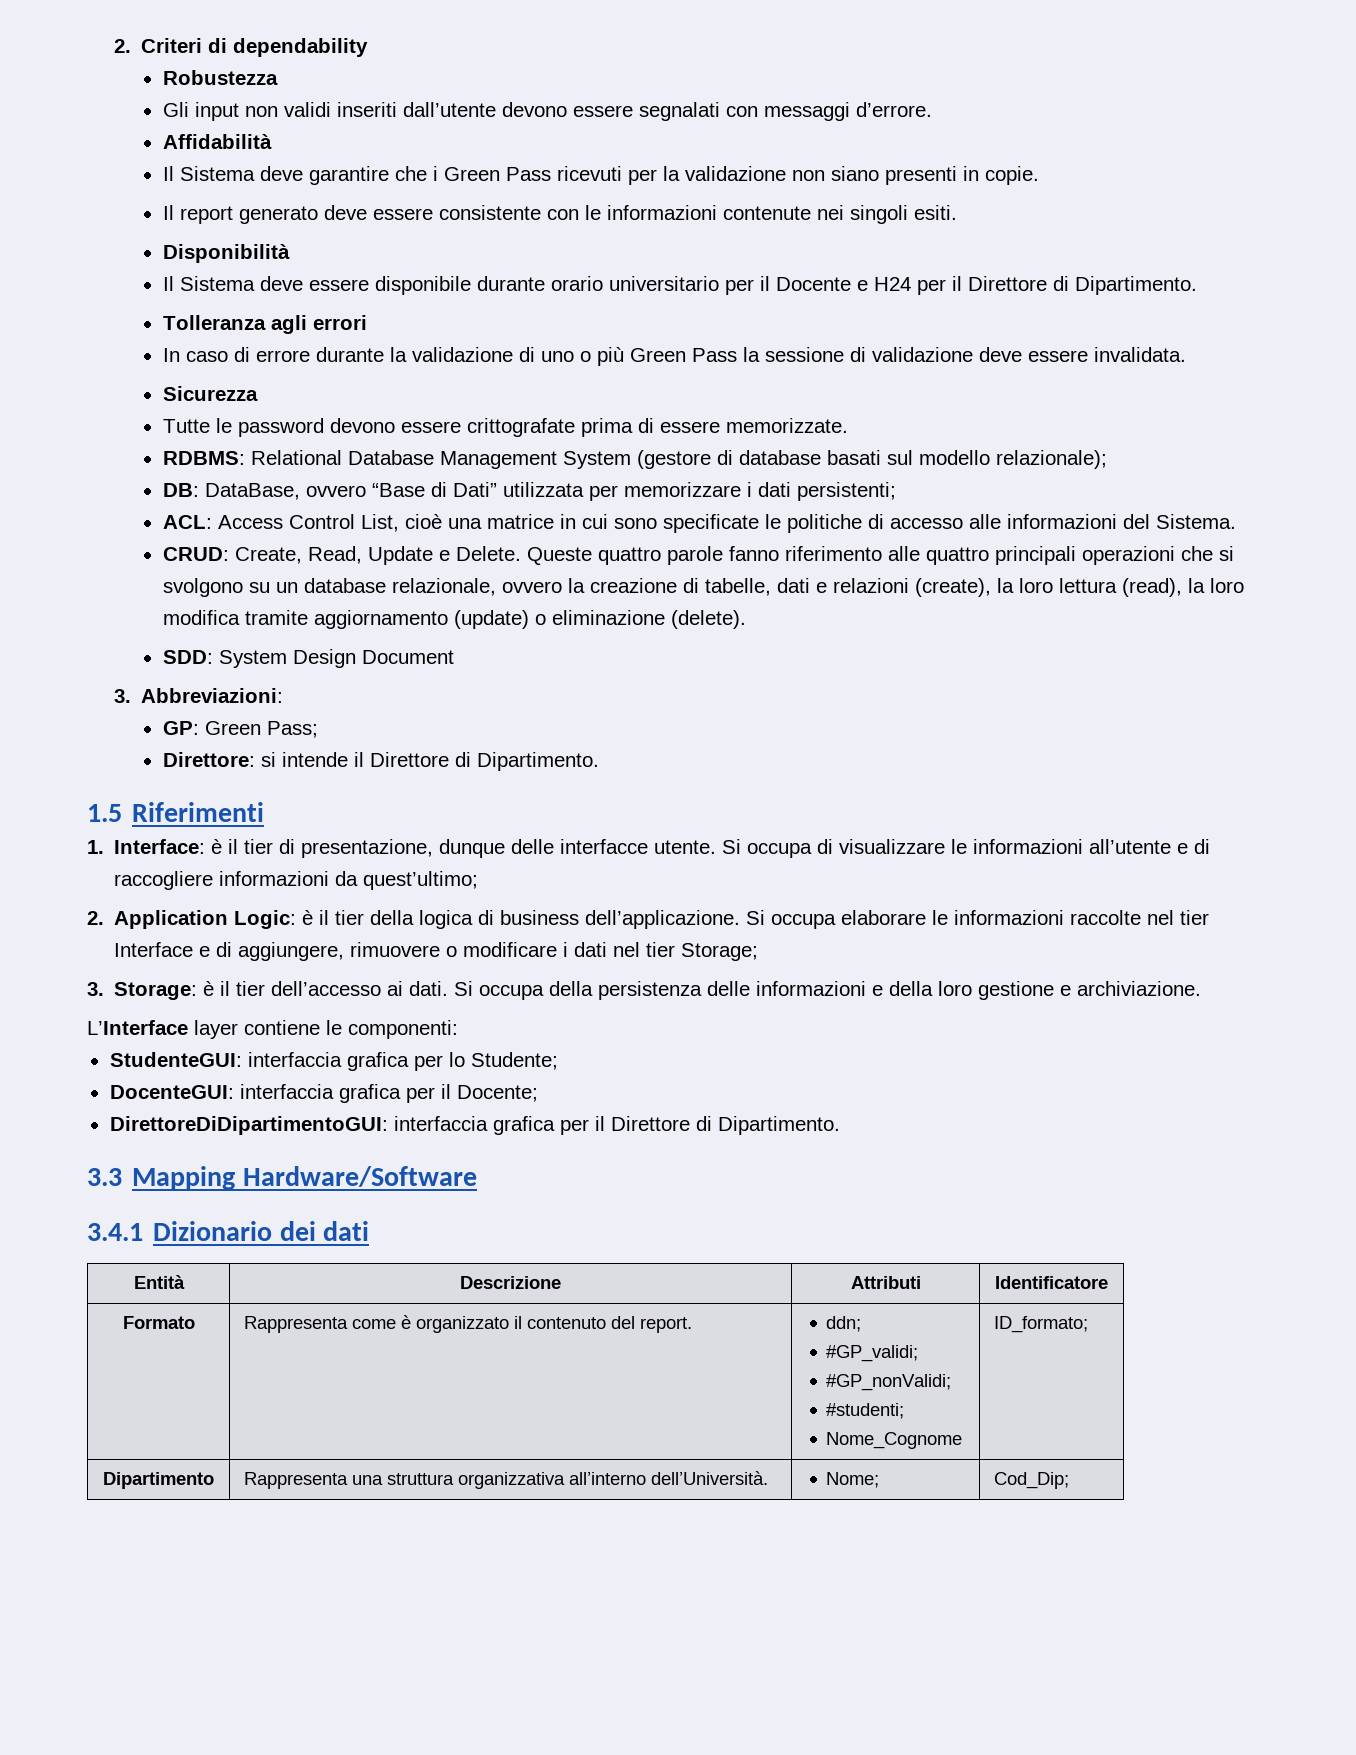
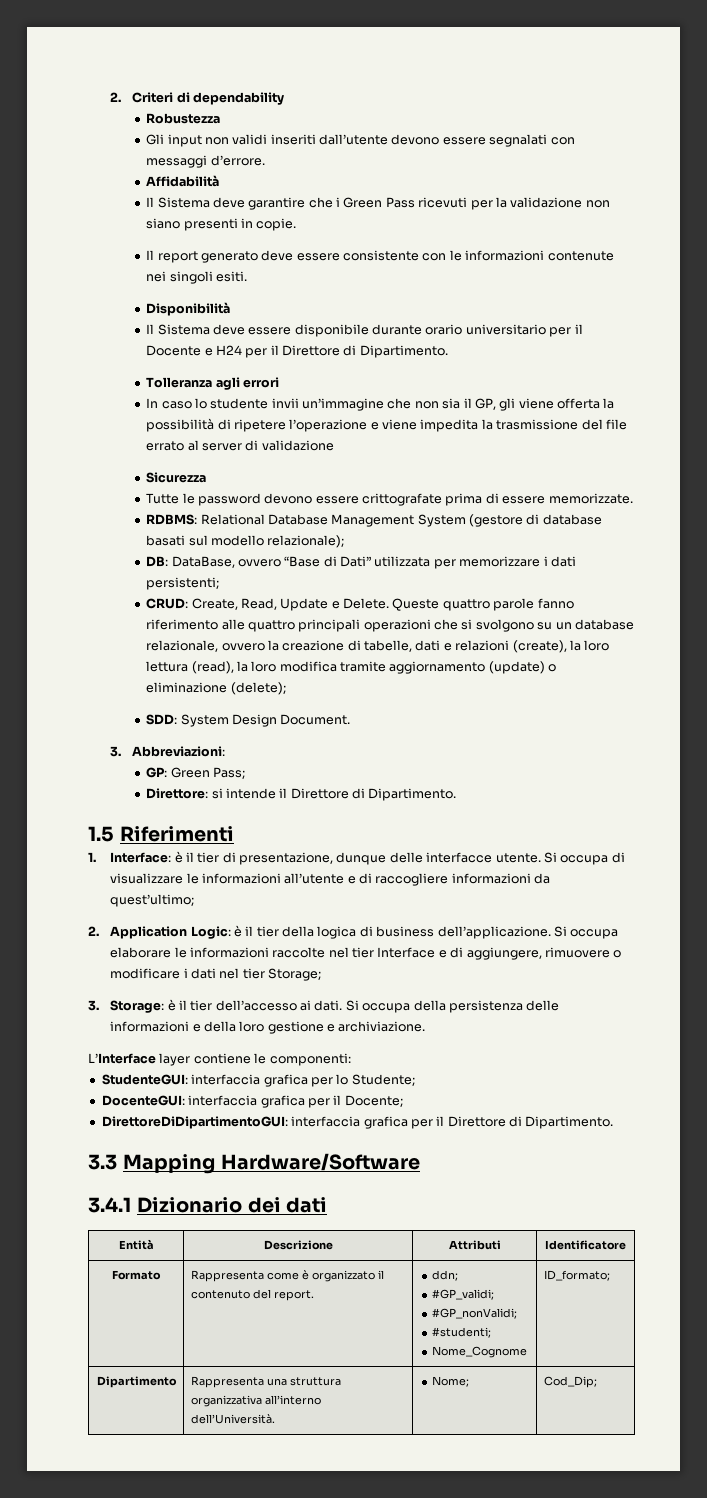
- In caso di errore durante la validazione di uno o più Green Pass la sessione di validazione deve essere invalidata.
+ In caso lo studente invii un’immagine che non sia il GP, gli viene offerta la possibilità di ripetere l’operazione e viene impedita la trasmissione del file errato al server di validazione
- ACL: Access Control List, cioè una matrice in cui sono specificate le politiche di accesso alle informazioni del Sistema.
- Queste quattro parole fanno riferimento alle quattro principali operazioni che si svolgono su un database relazionale, ovvero la creazione di tabelle, dati e relazioni (create), la loro lettura (read), la loro modifica tramite aggiornamento (update) o eliminazione (delete).
+ Queste quattro parole fanno riferimento alle quattro principali operazioni che si svolgono su un database relazionale, ovvero la creazione di tabelle, dati e relazioni (create), la loro lettura (read), la loro modifica tramite aggiornamento (update) o eliminazione (delete);
- SDD: System Design Document
+ SDD: System Design Document.

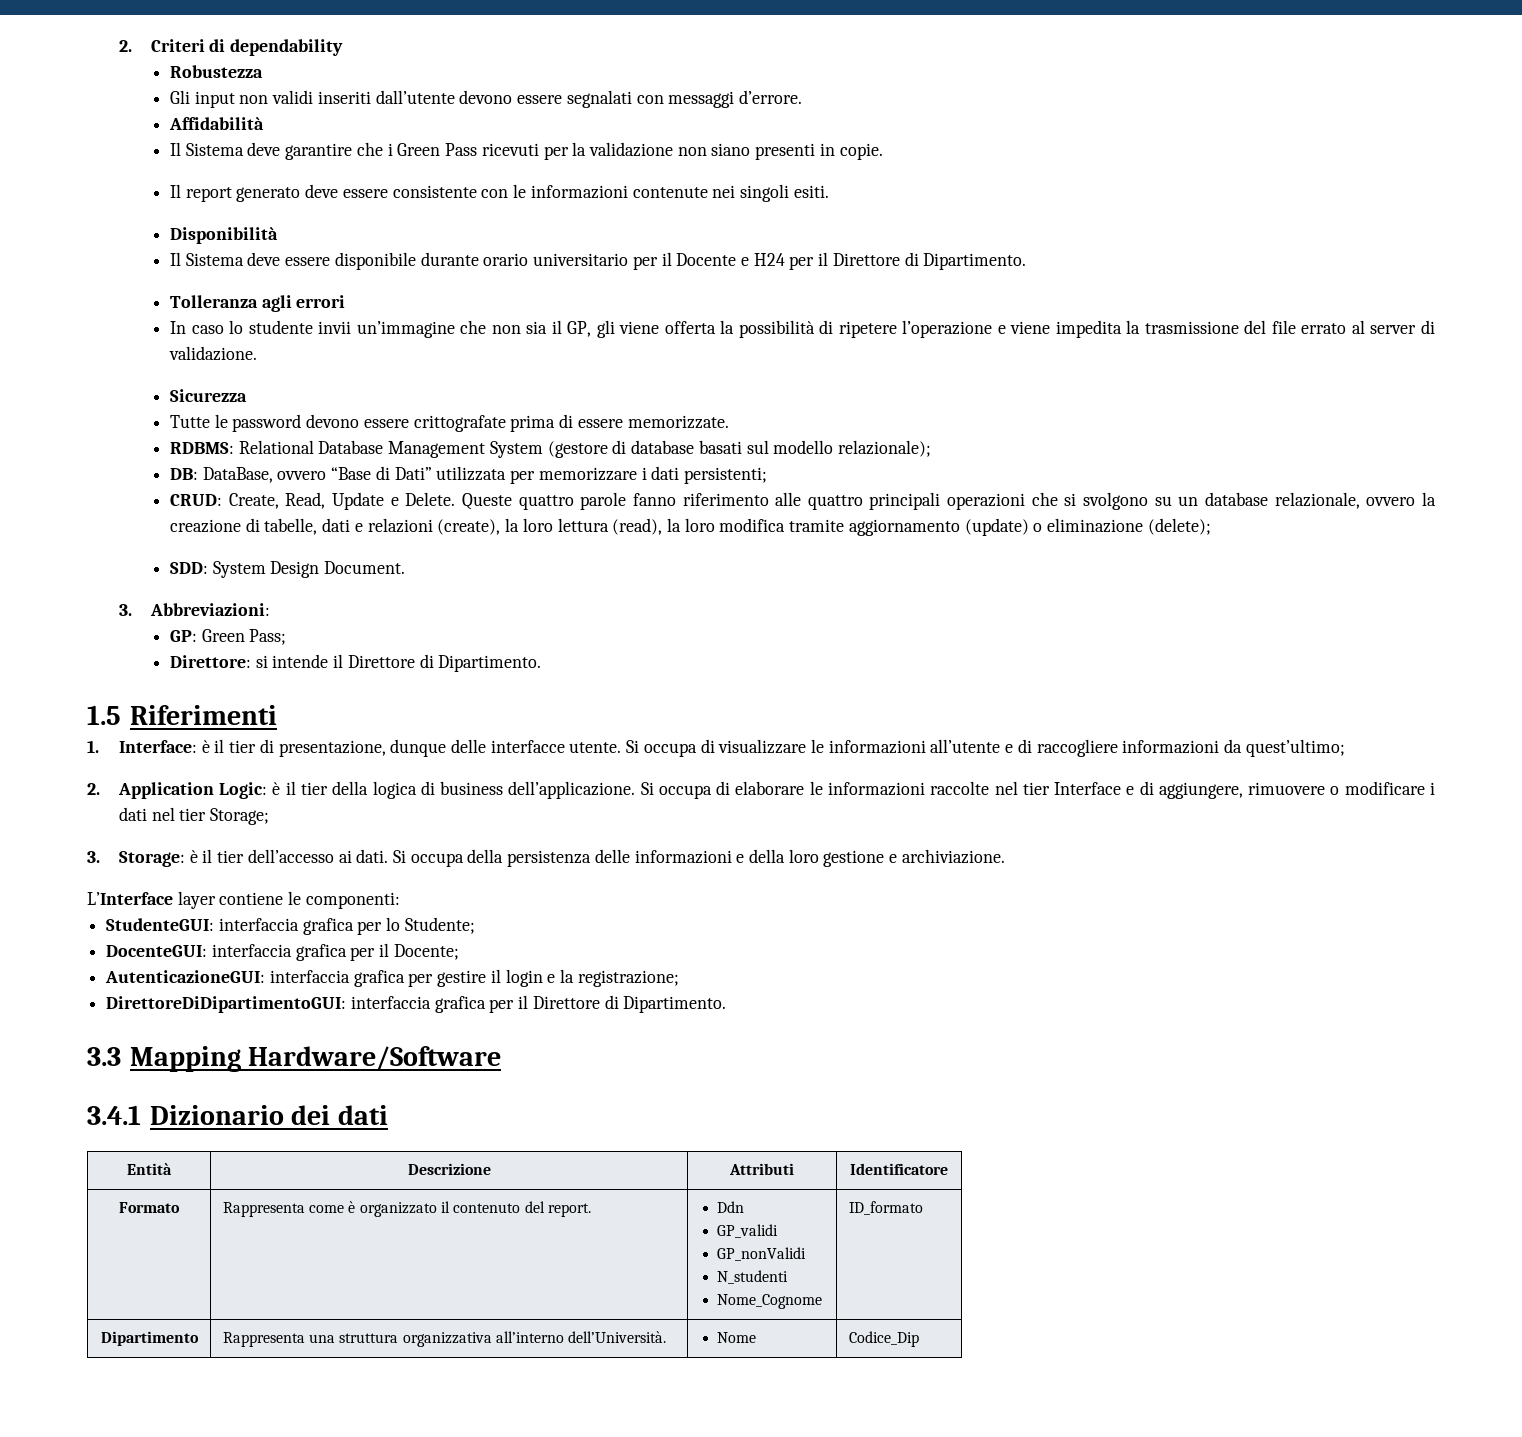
- In caso lo studente invii un’immagine che non sia il GP, gli viene offerta la possibilità di ripetere l’operazione e viene impedita la trasmissione del file errato al server di validazione
+ In caso lo studente invii un’immagine che non sia il GP, gli viene offerta la possibilità di ripetere l’operazione e viene impedita la trasmissione del file errato al server di validazione.
- Si occupa elaborare le informazioni raccolte nel tier Interface e di aggiungere, rimuovere o modificare i dati nel tier Storage;
+ Si occupa di elaborare le informazioni raccolte nel tier Interface e di aggiungere, rimuovere o modificare i dati nel tier Storage;
+ AutenticazioneGUI: interfaccia grafica per gestire il login e la registrazione;
- Formato | Rappresenta come è organizzato il contenuto del report. | ddn;
- #GP_validi;
- #GP_nonValidi;
- #studenti;
- Nome_Cognome | ID_formato;
+ Formato | Rappresenta come è organizzato il contenuto del report. | Ddn
+ GP_validi
+ GP_nonValidi
+ N_studenti
+ Nome_Cognome | ID_formato
- Dipartimento | Rappresenta una struttura organizzativa all’interno dell’Università. | Nome; | Cod_Dip;
+ Dipartimento | Rappresenta una struttura organizzativa all’interno dell’Università. | Nome | Codice_Dip

